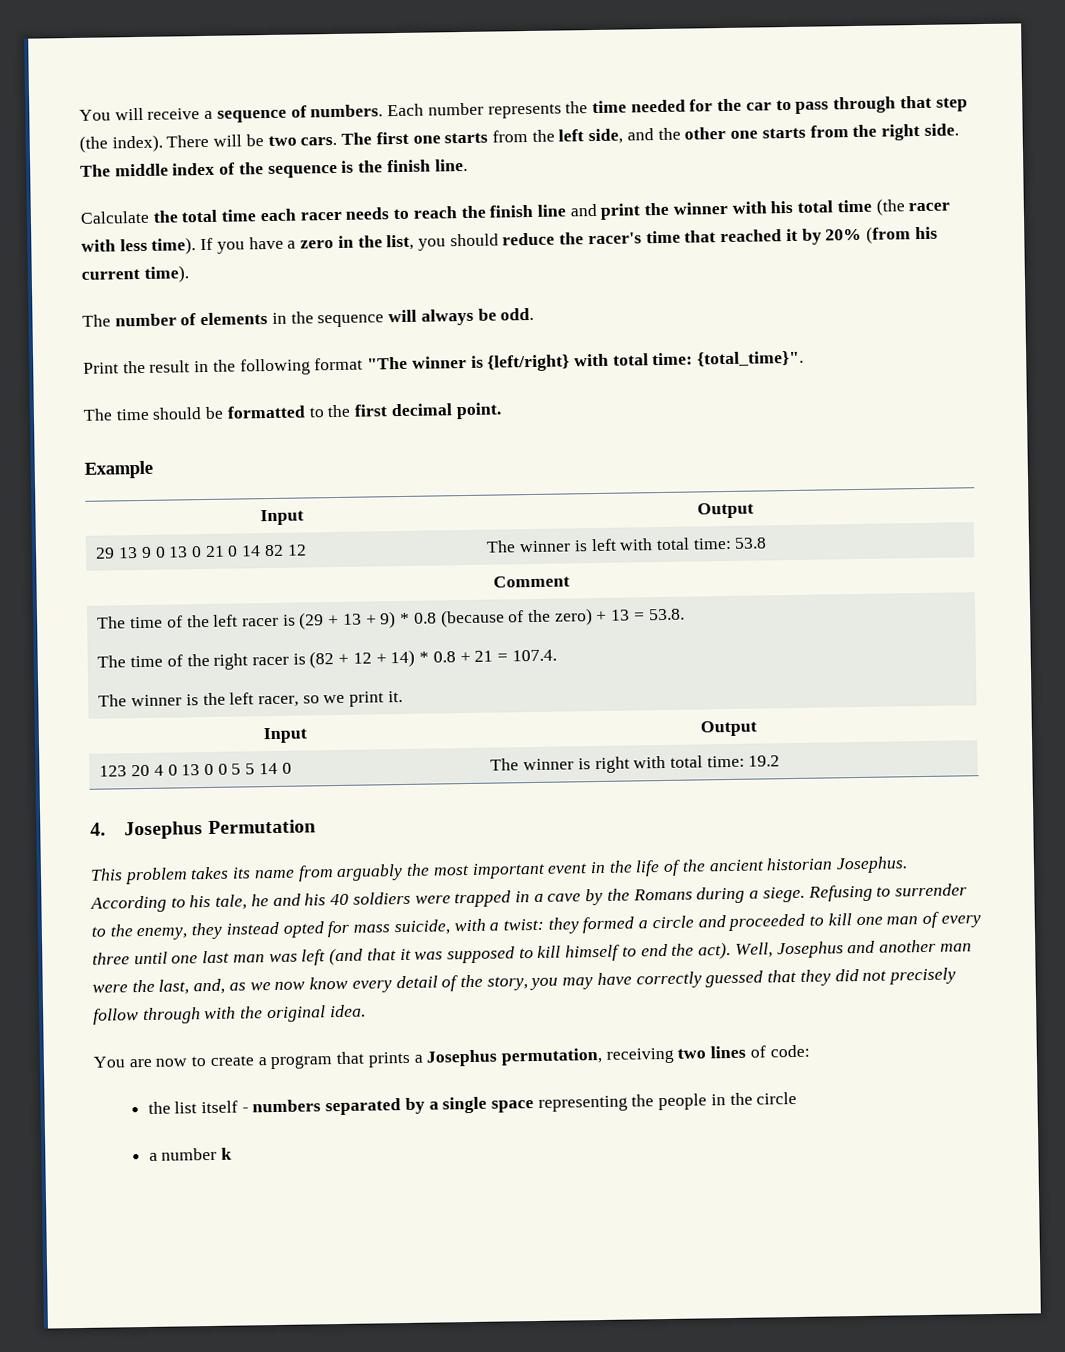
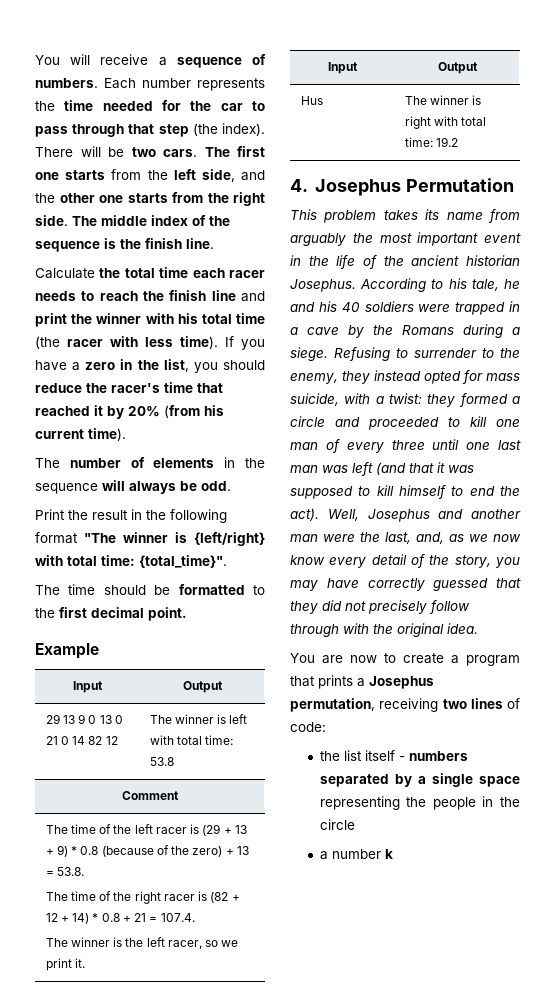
- 123 20 4 0 13 0 0 5 5 14 0 | The winner is right with total time: 19.2
+ Hus | The winner is right with total time: 19.2

